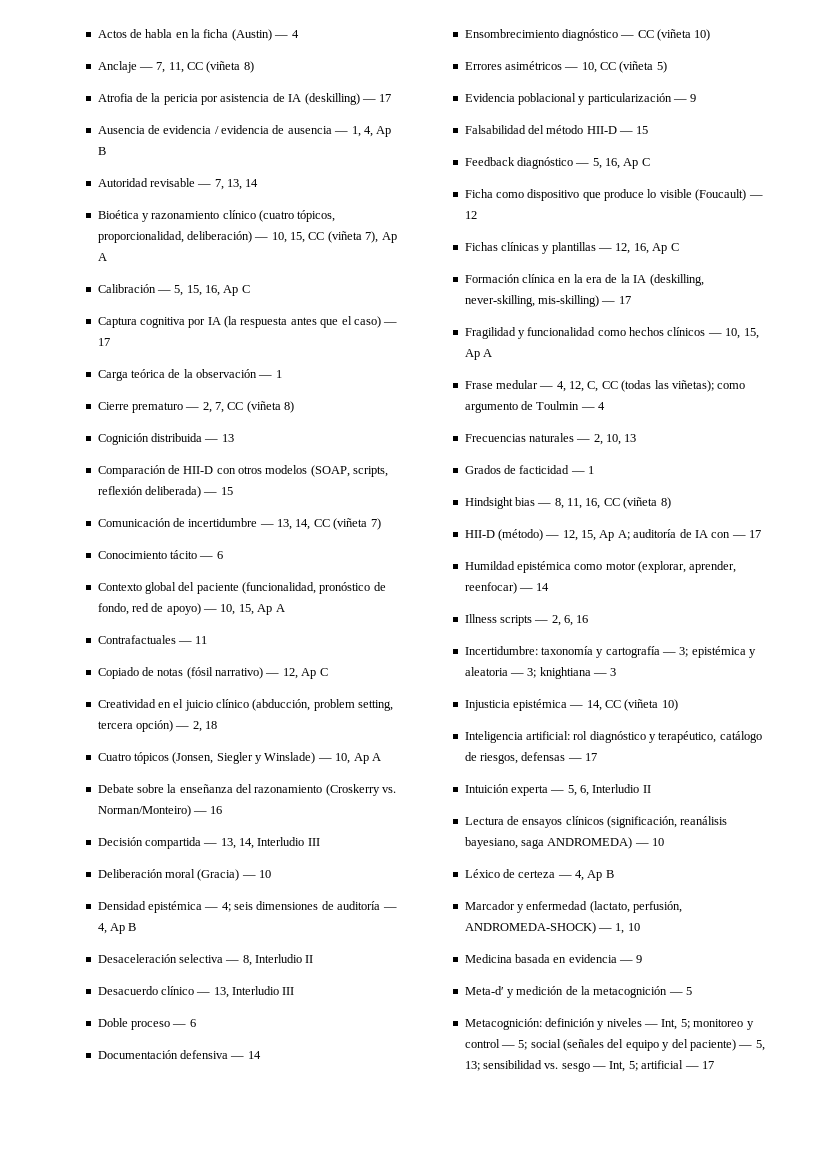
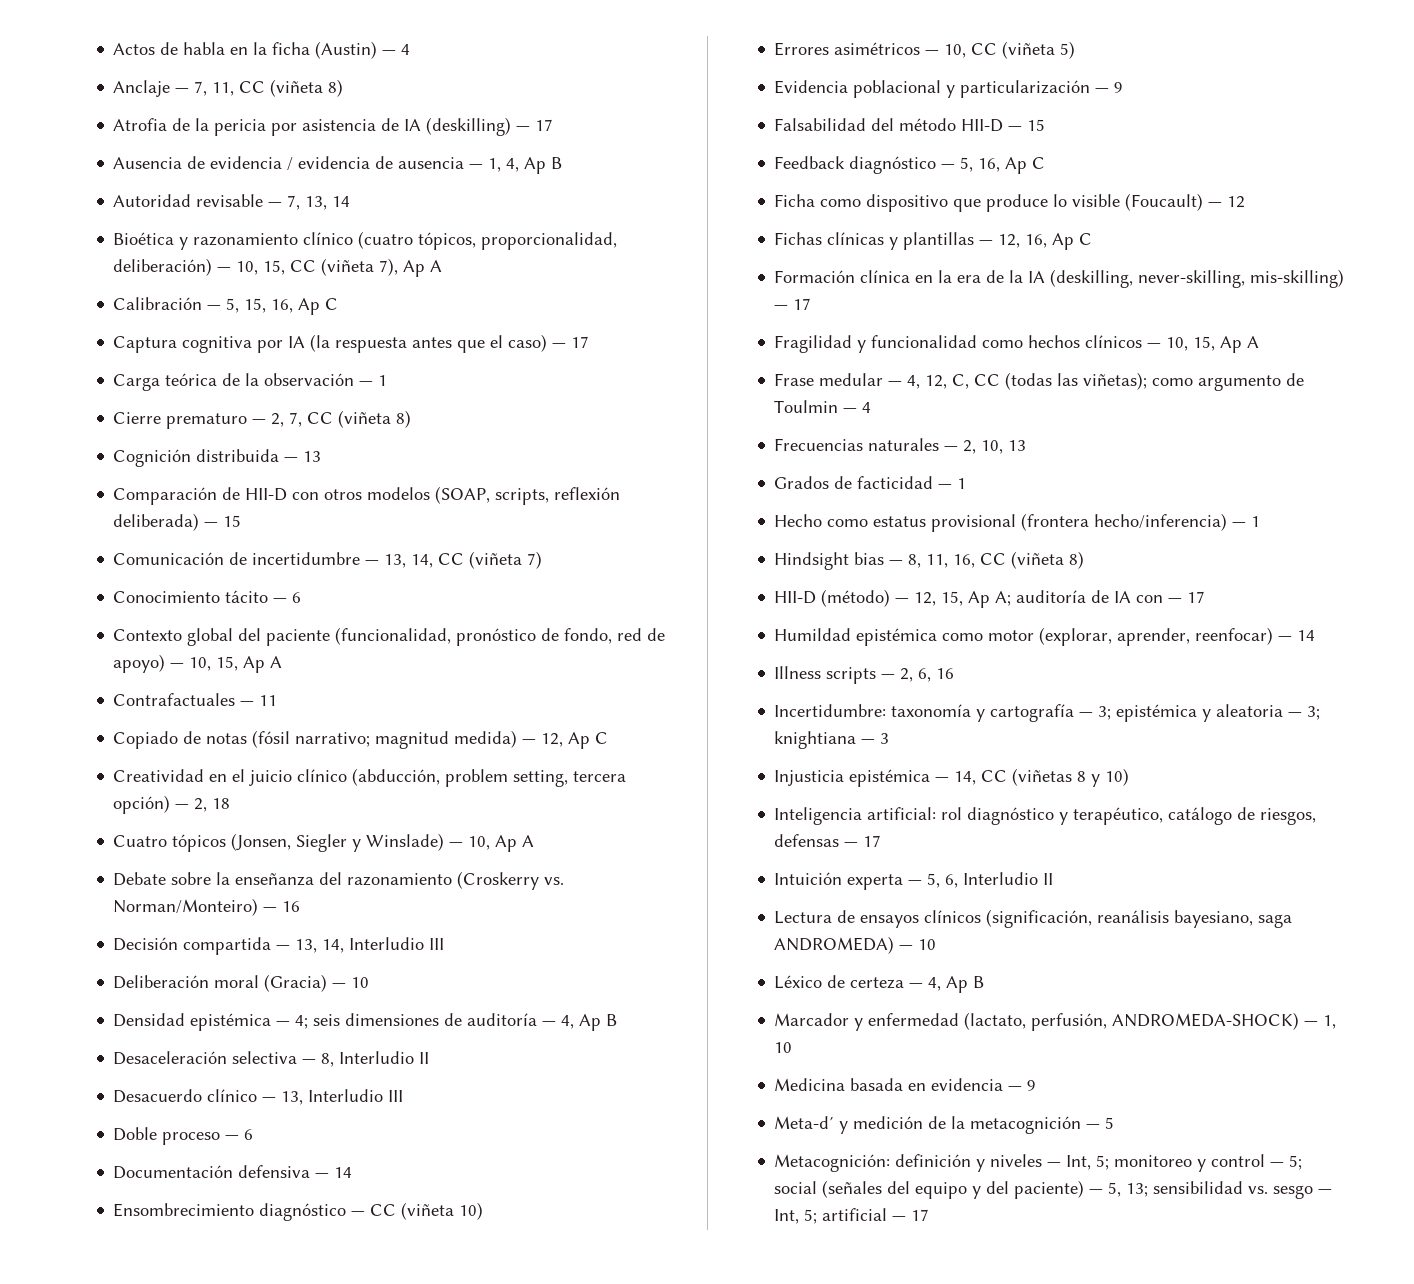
- Copiado de notas (fósil narrativo) — 12, Ap C
+ Copiado de notas (fósil narrativo; magnitud medida) — 12, Ap C
+ Hecho como estatus provisional (frontera hecho/inferencia) — 1
- Injusticia epistémica — 14, CC (viñeta 10)
+ Injusticia epistémica — 14, CC (viñetas 8 y 10)

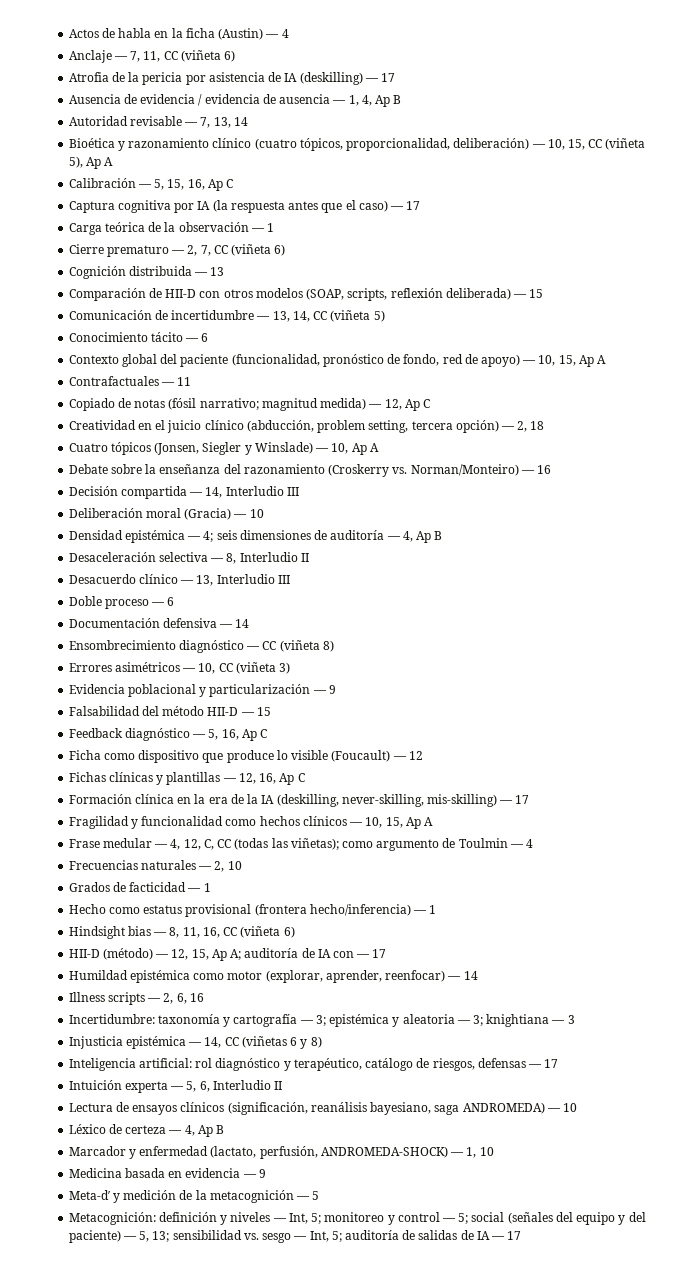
- Anclaje — 7, 11, CC (viñeta 8)
+ Anclaje — 7, 11, CC (viñeta 6)
- Bioética y razonamiento clínico (cuatro tópicos, proporcionalidad, deliberación) — 10, 15, CC (viñeta 7), Ap A
+ Bioética y razonamiento clínico (cuatro tópicos, proporcionalidad, deliberación) — 10, 15, CC (viñeta 5), Ap A
- Cierre prematuro — 2, 7, CC (viñeta 8)
+ Cierre prematuro — 2, 7, CC (viñeta 6)
- Comunicación de incertidumbre — 13, 14, CC (viñeta 7)
+ Comunicación de incertidumbre — 13, 14, CC (viñeta 5)
- Decisión compartida — 13, 14, Interludio III
+ Decisión compartida — 14, Interludio III
- Ensombrecimiento diagnóstico — CC (viñeta 10)
+ Ensombrecimiento diagnóstico — CC (viñeta 8)
- Errores asimétricos — 10, CC (viñeta 5)
+ Errores asimétricos — 10, CC (viñeta 3)
- Frecuencias naturales — 2, 10, 13
+ Frecuencias naturales — 2, 10
- Hindsight bias — 8, 11, 16, CC (viñeta 8)
+ Hindsight bias — 8, 11, 16, CC (viñeta 6)
- Injusticia epistémica — 14, CC (viñetas 8 y 10)
+ Injusticia epistémica — 14, CC (viñetas 6 y 8)
- Metacognición: definición y niveles — Int, 5; monitoreo y control — 5; social (señales del equipo y del paciente) — 5, 13; sensibilidad vs. sesgo — Int, 5; artificial — 17
+ Metacognición: definición y niveles — Int, 5; monitoreo y control — 5; social (señales del equipo y del paciente) — 5, 13; sensibilidad vs. sesgo — Int, 5; auditoría de salidas de IA — 17

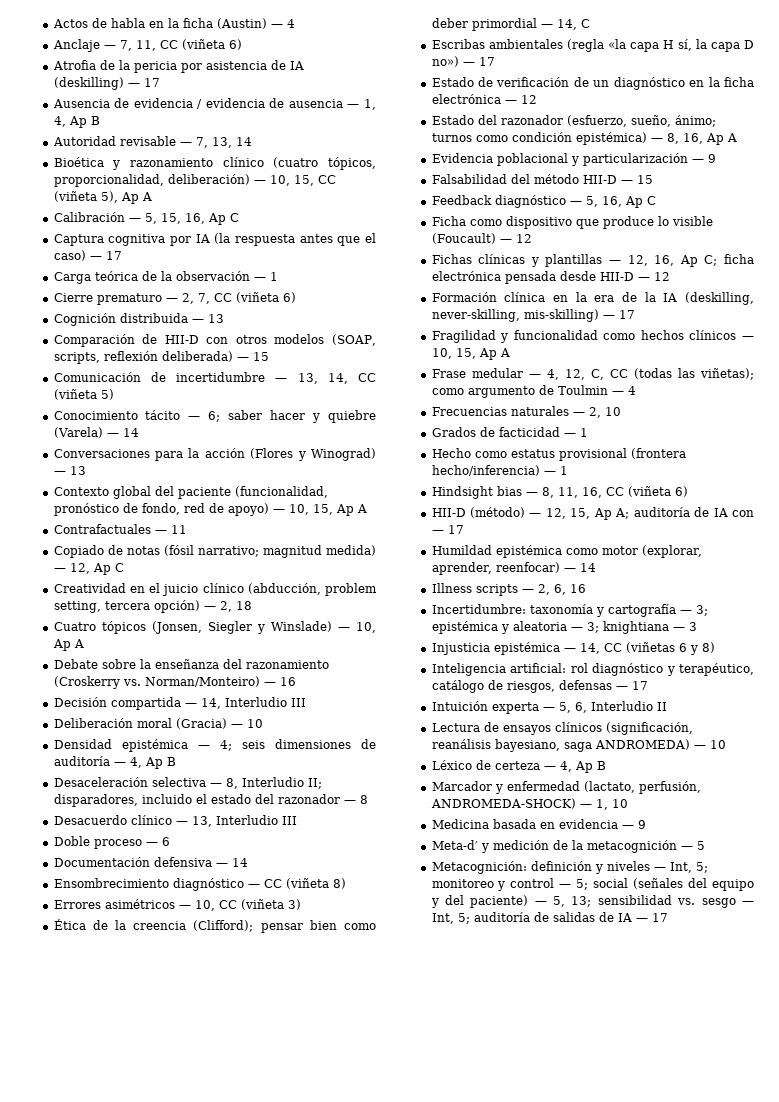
- Conocimiento tácito — 6
+ Conocimiento tácito — 6; saber hacer y quiebre (Varela) — 14
+ Conversaciones para la acción (Flores y Winograd) — 13
- Desaceleración selectiva — 8, Interludio II
+ Desaceleración selectiva — 8, Interludio II; disparadores, incluido el estado del razonador — 8
+ Ética de la creencia (Clifford); pensar bien como deber primordial — 14, C
+ Escribas ambientales (regla «la capa H sí, la capa D no») — 17
+ Estado de verificación de un diagnóstico en la ficha electrónica — 12
+ Estado del razonador (esfuerzo, sueño, ánimo; turnos como condición epistémica) — 8, 16, Ap A
- Fichas clínicas y plantillas — 12, 16, Ap C
+ Fichas clínicas y plantillas — 12, 16, Ap C; ficha electrónica pensada desde HII-D — 12

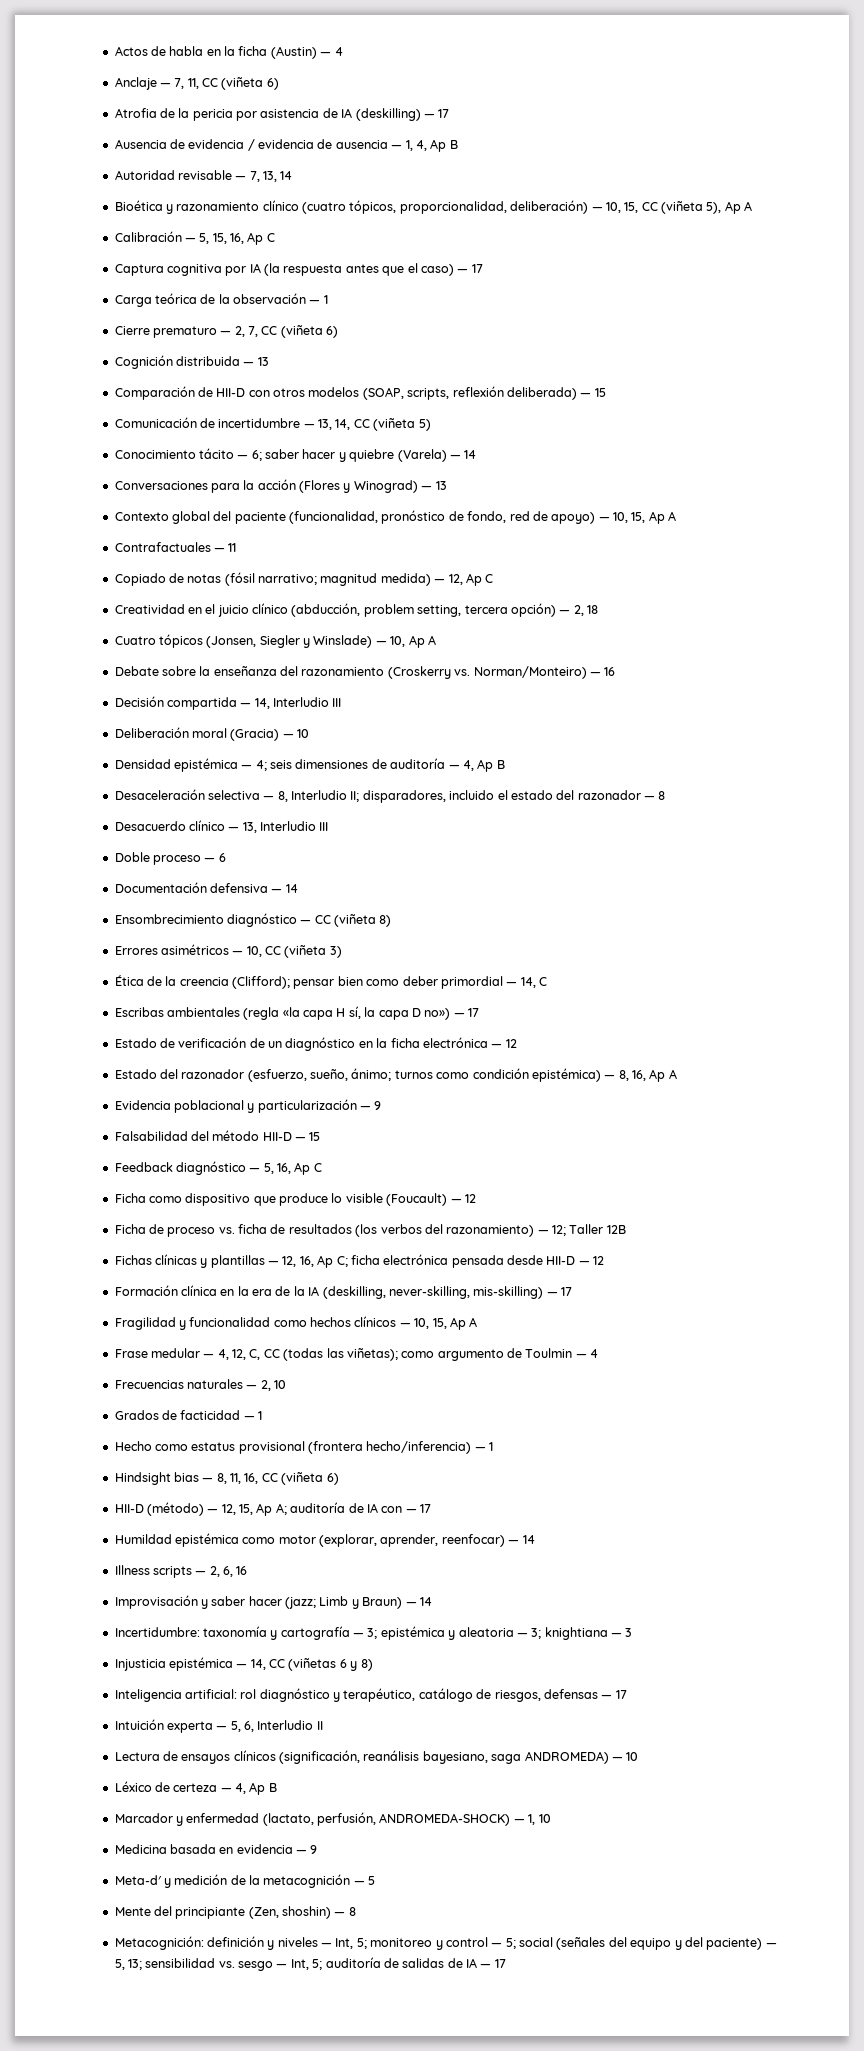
+ Ficha de proceso vs. ficha de resultados (los verbos del razonamiento) — 12; Taller 12B
+ Improvisación y saber hacer (jazz; Limb y Braun) — 14
+ Mente del principiante (Zen, shoshin) — 8

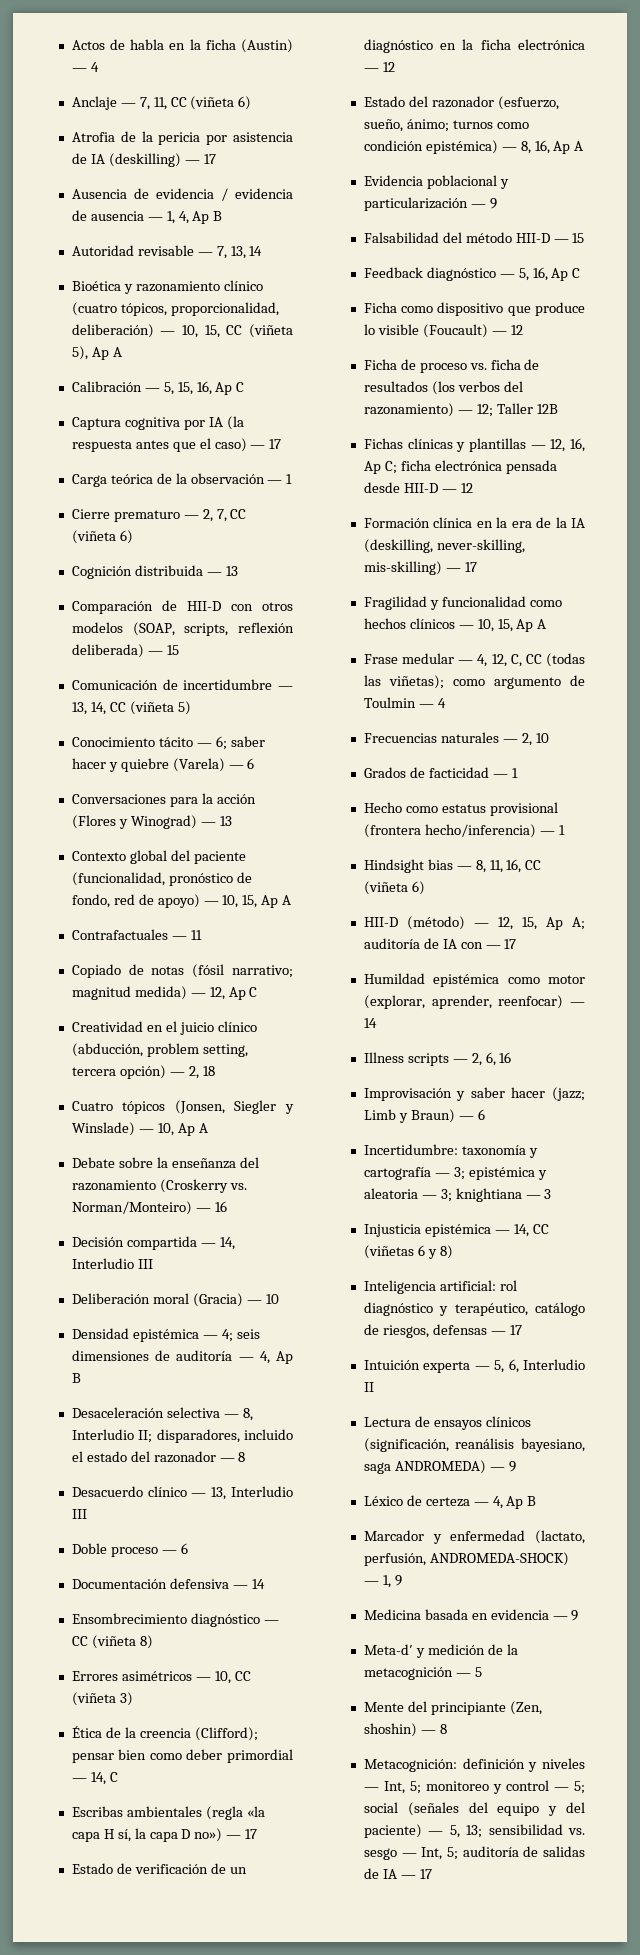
- Conocimiento tácito — 6; saber hacer y quiebre (Varela) — 14
+ Conocimiento tácito — 6; saber hacer y quiebre (Varela) — 6
- Improvisación y saber hacer (jazz; Limb y Braun) — 14
+ Improvisación y saber hacer (jazz; Limb y Braun) — 6
- Lectura de ensayos clínicos (significación, reanálisis bayesiano, saga ANDROMEDA) — 10
+ Lectura de ensayos clínicos (significación, reanálisis bayesiano, saga ANDROMEDA) — 9
- Marcador y enfermedad (lactato, perfusión, ANDROMEDA-SHOCK) — 1, 10
+ Marcador y enfermedad (lactato, perfusión, ANDROMEDA-SHOCK) — 1, 9

